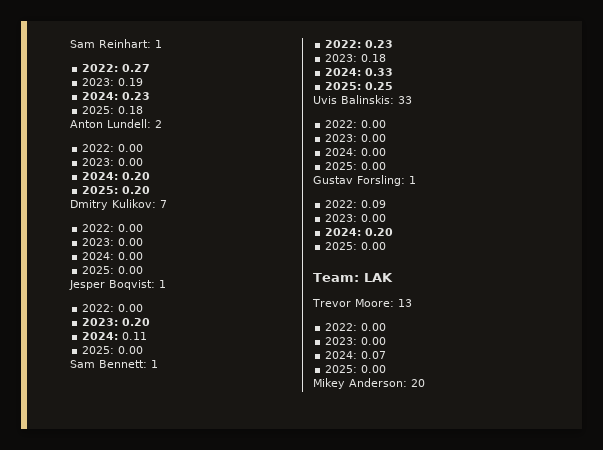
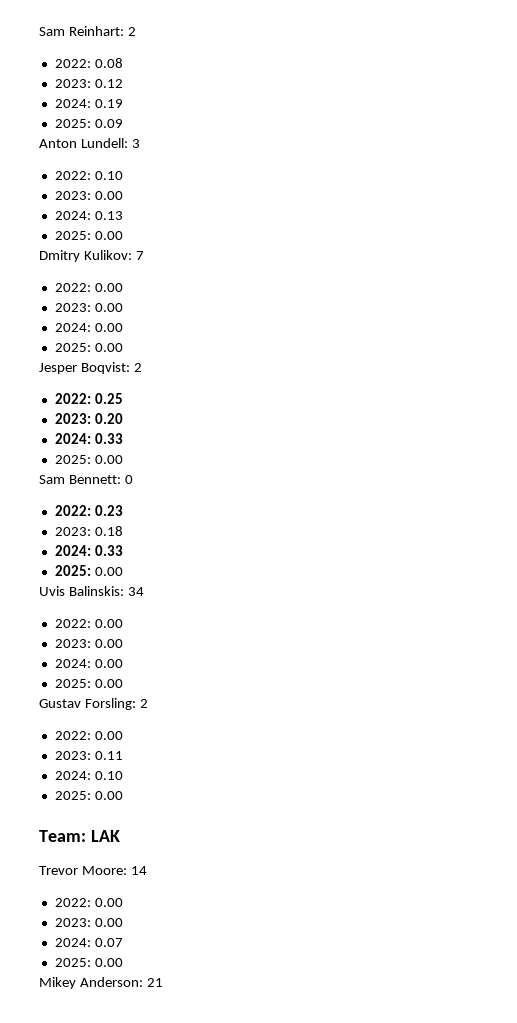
- Sam Reinhart: 1
- 2022: 0.27
- 2023: 0.19
+ Sam Reinhart: 2
+ 2022: 0.08
+ 2023: 0.12
+ 2024: 0.19
- 2024: 0.23
- 2025: 0.18
+ 2025: 0.09
- Anton Lundell: 2
- 2022: 0.00
+ Anton Lundell: 3
+ 2022: 0.10
  2023: 0.00
- 2024: 0.20
- 2025: 0.20
+ 2024: 0.13
+ 2025: 0.00
- Jesper Boqvist: 1
- 2022: 0.00
+ Jesper Boqvist: 2
+ 2022: 0.25
  2023: 0.20
- 2024: 0.11
+ 2024: 0.33
- Sam Bennett: 1
+ Sam Bennett: 0
  2023: 0.18
  2024: 0.33
- 2025: 0.25
+ 2025: 0.00
- Uvis Balinskis: 33
+ Uvis Balinskis: 34
- Gustav Forsling: 1
- 2022: 0.09
- 2023: 0.00
- 2024: 0.20
+ Gustav Forsling: 2
+ 2022: 0.00
+ 2023: 0.11
+ 2024: 0.10
- Trevor Moore: 13
+ Trevor Moore: 14
- Mikey Anderson: 20
+ Mikey Anderson: 21

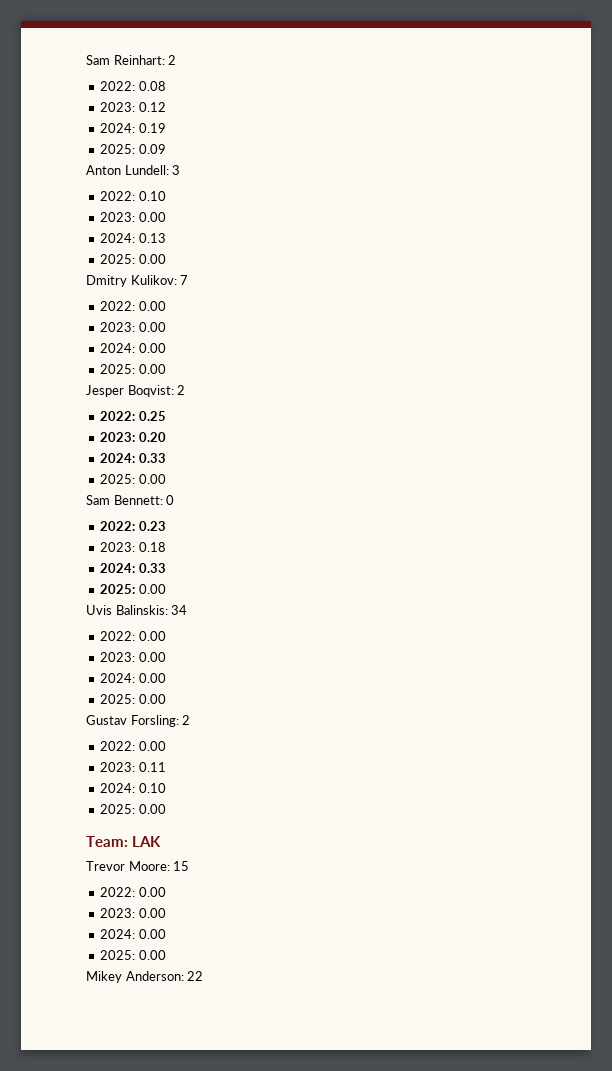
- Trevor Moore: 14
+ Trevor Moore: 15
  2022: 0.00
  2023: 0.00
- 2024: 0.07
+ 2024: 0.00
- Mikey Anderson: 21
+ Mikey Anderson: 22

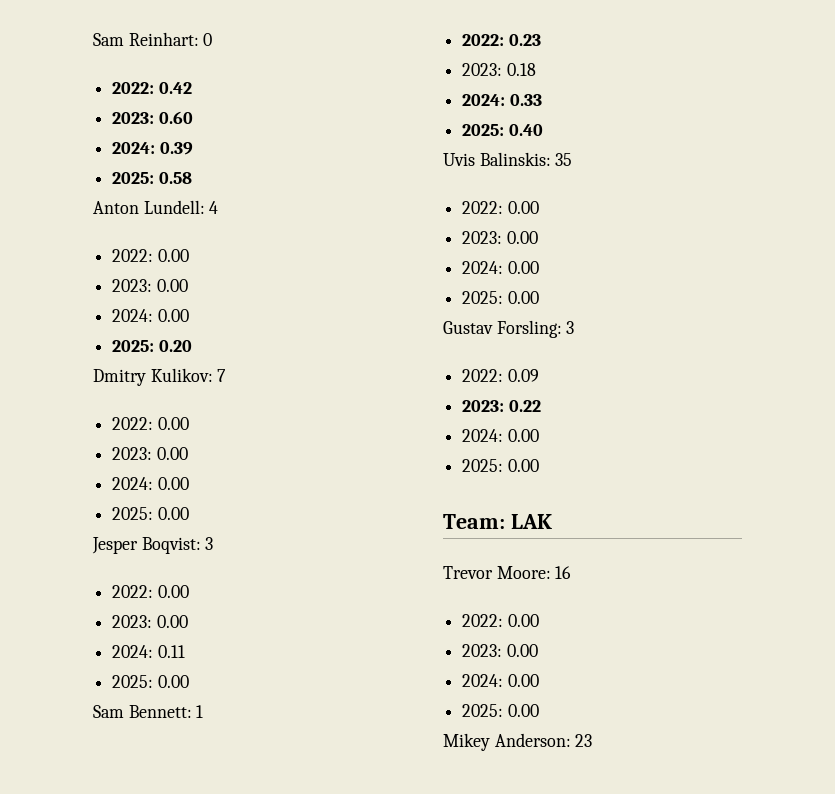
- Sam Reinhart: 2
- 2022: 0.08
- 2023: 0.12
- 2024: 0.19
- 2025: 0.09
+ Sam Reinhart: 0
+ 2022: 0.42
+ 2023: 0.60
+ 2024: 0.39
+ 2025: 0.58
- Anton Lundell: 3
- 2022: 0.10
+ Anton Lundell: 4
+ 2022: 0.00
  2023: 0.00
- 2024: 0.13
- 2025: 0.00
+ 2024: 0.00
+ 2025: 0.20
- Jesper Boqvist: 2
- 2022: 0.25
- 2023: 0.20
- 2024: 0.33
+ Jesper Boqvist: 3
+ 2022: 0.00
+ 2023: 0.00
+ 2024: 0.11
- Sam Bennett: 0
+ Sam Bennett: 1
  2023: 0.18
  2024: 0.33
- 2025: 0.00
+ 2025: 0.40
- Uvis Balinskis: 34
+ Uvis Balinskis: 35
- Gustav Forsling: 2
- 2022: 0.00
- 2023: 0.11
- 2024: 0.10
+ Gustav Forsling: 3
+ 2022: 0.09
+ 2023: 0.22
+ 2024: 0.00
- Trevor Moore: 15
+ Trevor Moore: 16
- Mikey Anderson: 22
+ Mikey Anderson: 23

